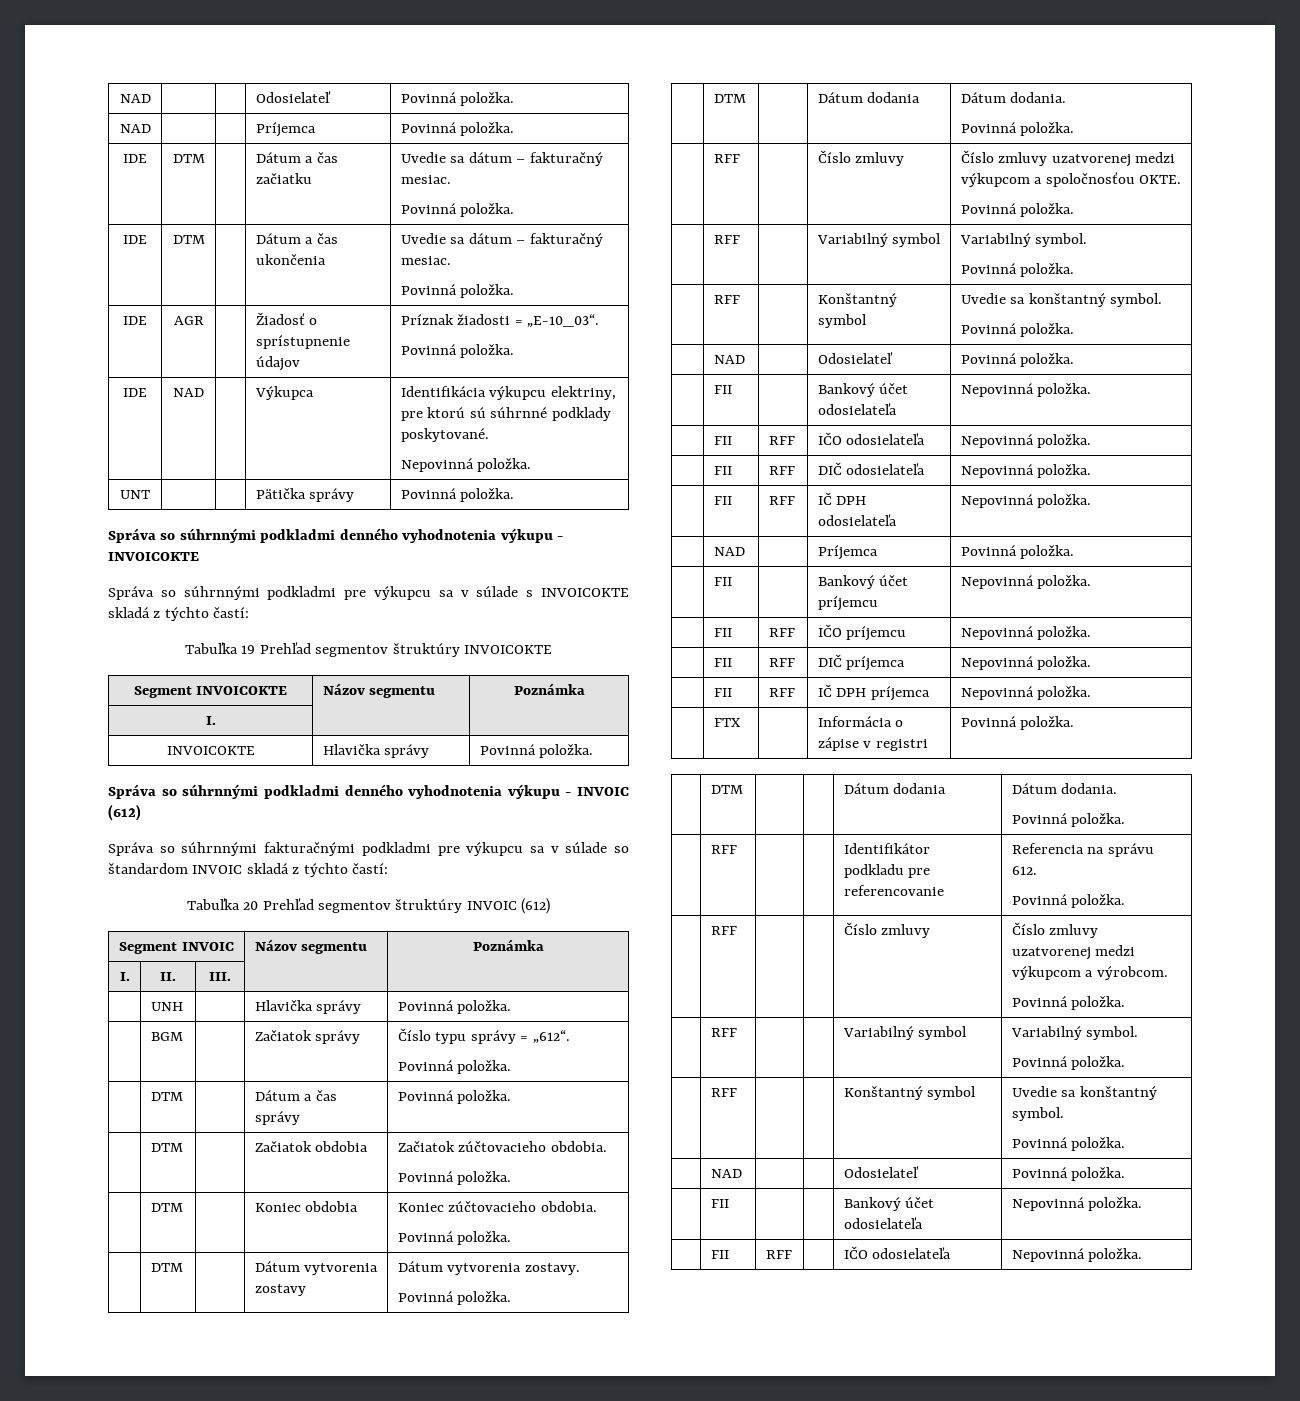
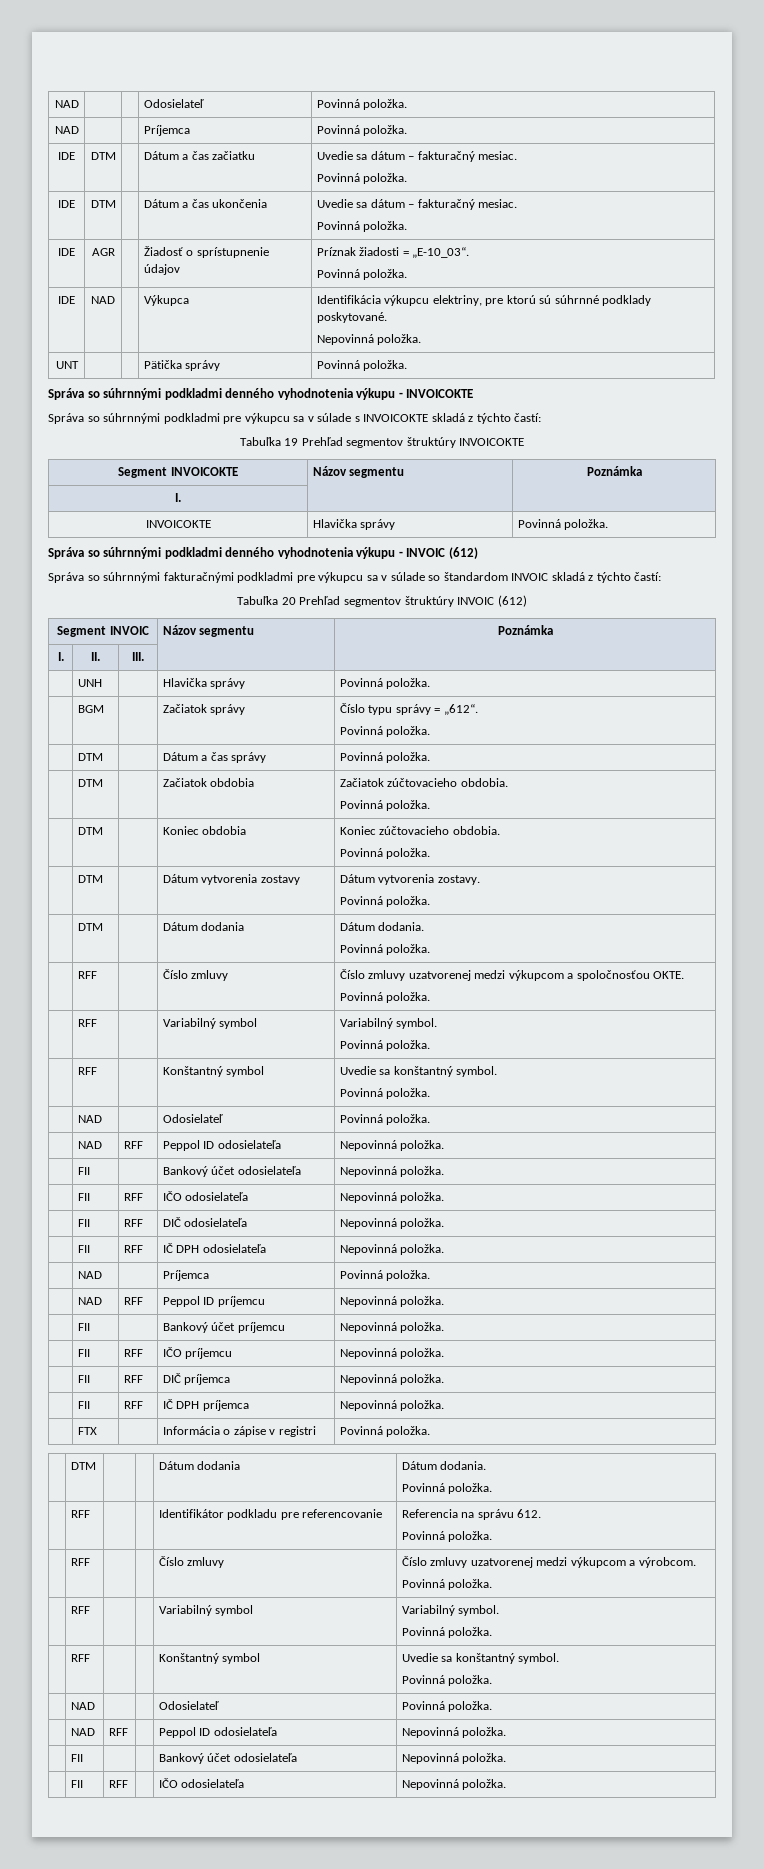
+ | NAD | RFF | Peppol ID odosielateľa | Nepovinná položka.
+ | NAD | RFF | Peppol ID príjemcu | Nepovinná položka.
+ | NAD | RFF | | Peppol ID odosielateľa | Nepovinná položka.

